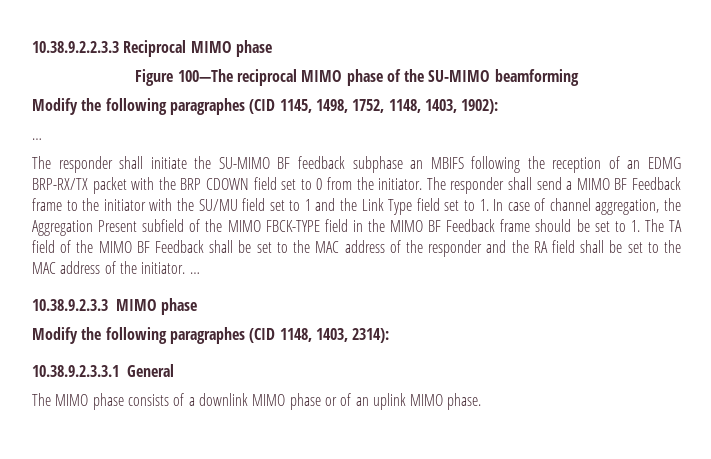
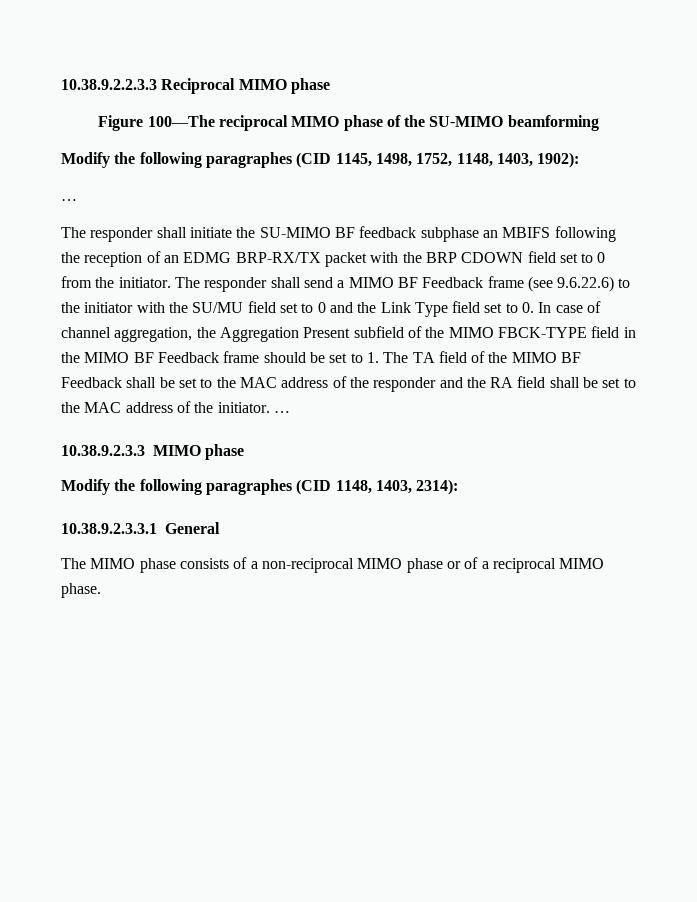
- The responder shall send a MIMO BF Feedback frame to the initiator with the SU/MU field set to 1 and the Link Type field set to 1. In case of channel aggregation, the Aggregation Present subfield of the MIMO FBCK-TYPE field in the MIMO BF Feedback frame should be set to 1. The TA field of the MIMO BF Feedback shall be set to the MAC address of the responder and the RA field shall be set to the MAC address of the initiator.
+ The responder shall send a MIMO BF Feedback frame (see 9.6.22.6) to the initiator with the SU/MU field set to 0 and the Link Type field set to 0. In case of channel aggregation, the Aggregation Present subfield of the MIMO FBCK-TYPE field in the MIMO BF Feedback frame should be set to 1. The TA field of the MIMO BF Feedback shall be set to the MAC address of the responder and the RA field shall be set to the MAC address of the initiator.
- The MIMO phase consists of a downlink MIMO phase or of an uplink MIMO phase.
+ The MIMO phase consists of a non-reciprocal MIMO phase or of a reciprocal MIMO phase.

